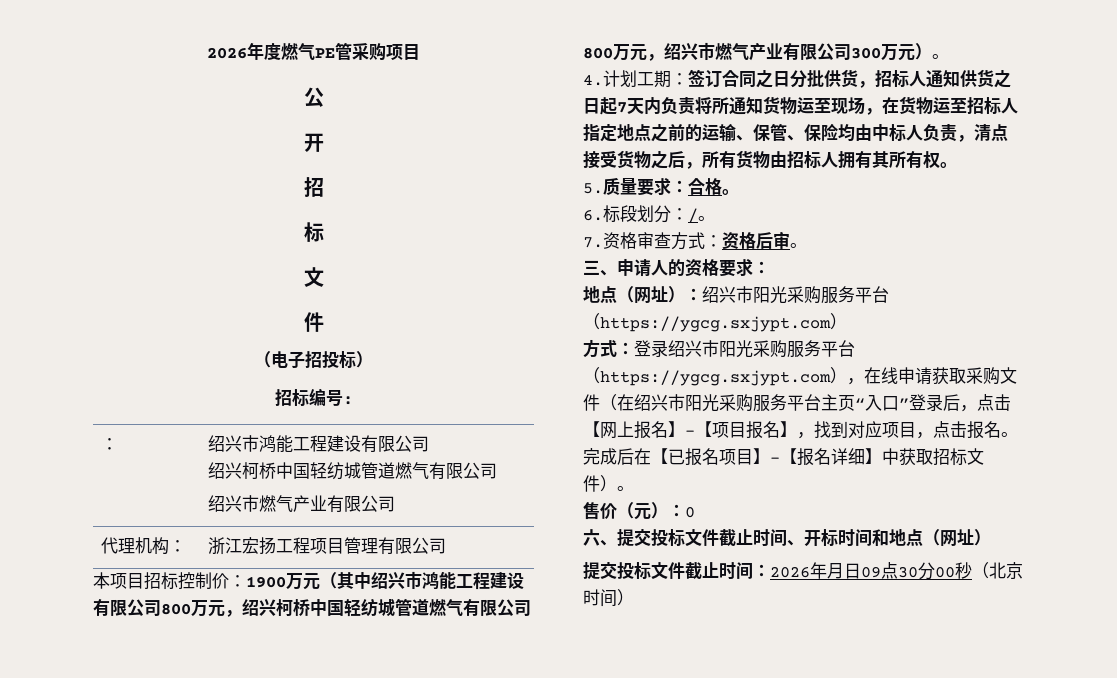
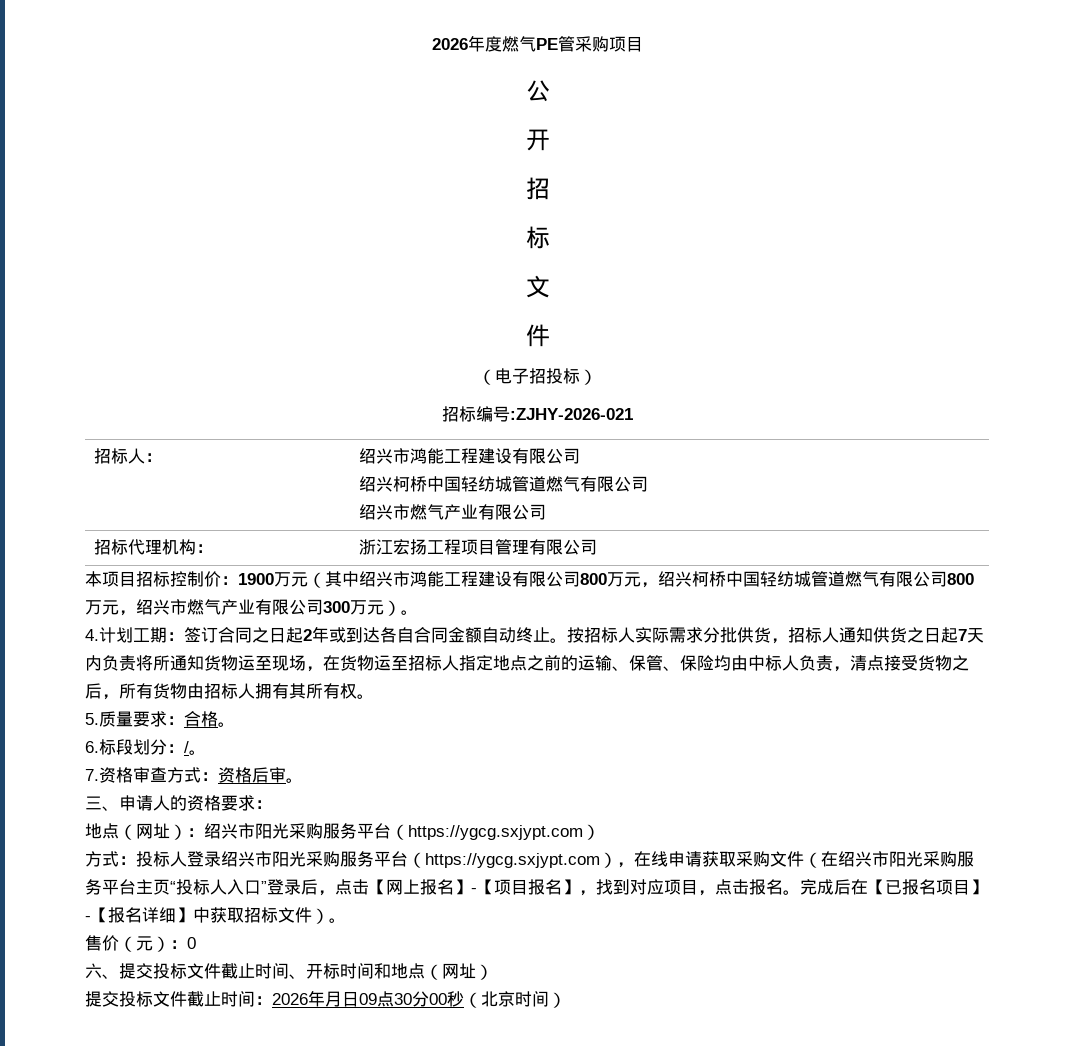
- 招标编号:
- ： | 绍兴市鸿能工程建设有限公司
+ 招标编号:ZJHY-2026-021
+ 招标人： | 绍兴市鸿能工程建设有限公司
- 代理机构： | 浙江宏扬工程项目管理有限公司
+ 招标代理机构： | 浙江宏扬工程项目管理有限公司
- 4.计划工期：签订合同之日分批供货，招标人通知供货之日起7天内负责将所通知货物运至现场，在货物运至招标人指定地点之前的运输、保管、保险均由中标人负责，清点接受货物之后，所有货物由招标人拥有其所有权。
+ 4.计划工期：签订合同之日起2年或到达各自合同金额自动终止。按招标人实际需求分批供货，招标人通知供货之日起7天内负责将所通知货物运至现场，在货物运至招标人指定地点之前的运输、保管、保险均由中标人负责，清点接受货物之后，所有货物由招标人拥有其所有权。
- 方式：登录绍兴市阳光采购服务平台（https://ygcg.sxjypt.com），在线申请获取采购文件（在绍兴市阳光采购服务平台主页“入口”登录后，点击【网上报名】-【项目报名】，找到对应项目，点击报名。
+ 方式：投标人登录绍兴市阳光采购服务平台（https://ygcg.sxjypt.com），在线申请获取采购文件（在绍兴市阳光采购服务平台主页“投标人入口”登录后，点击【网上报名】-【项目报名】，找到对应项目，点击报名。

